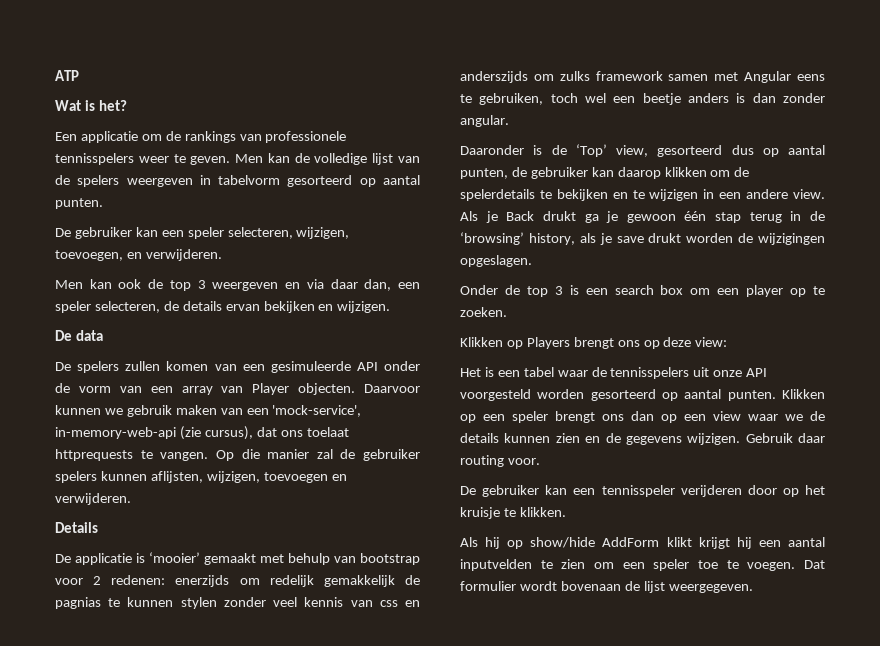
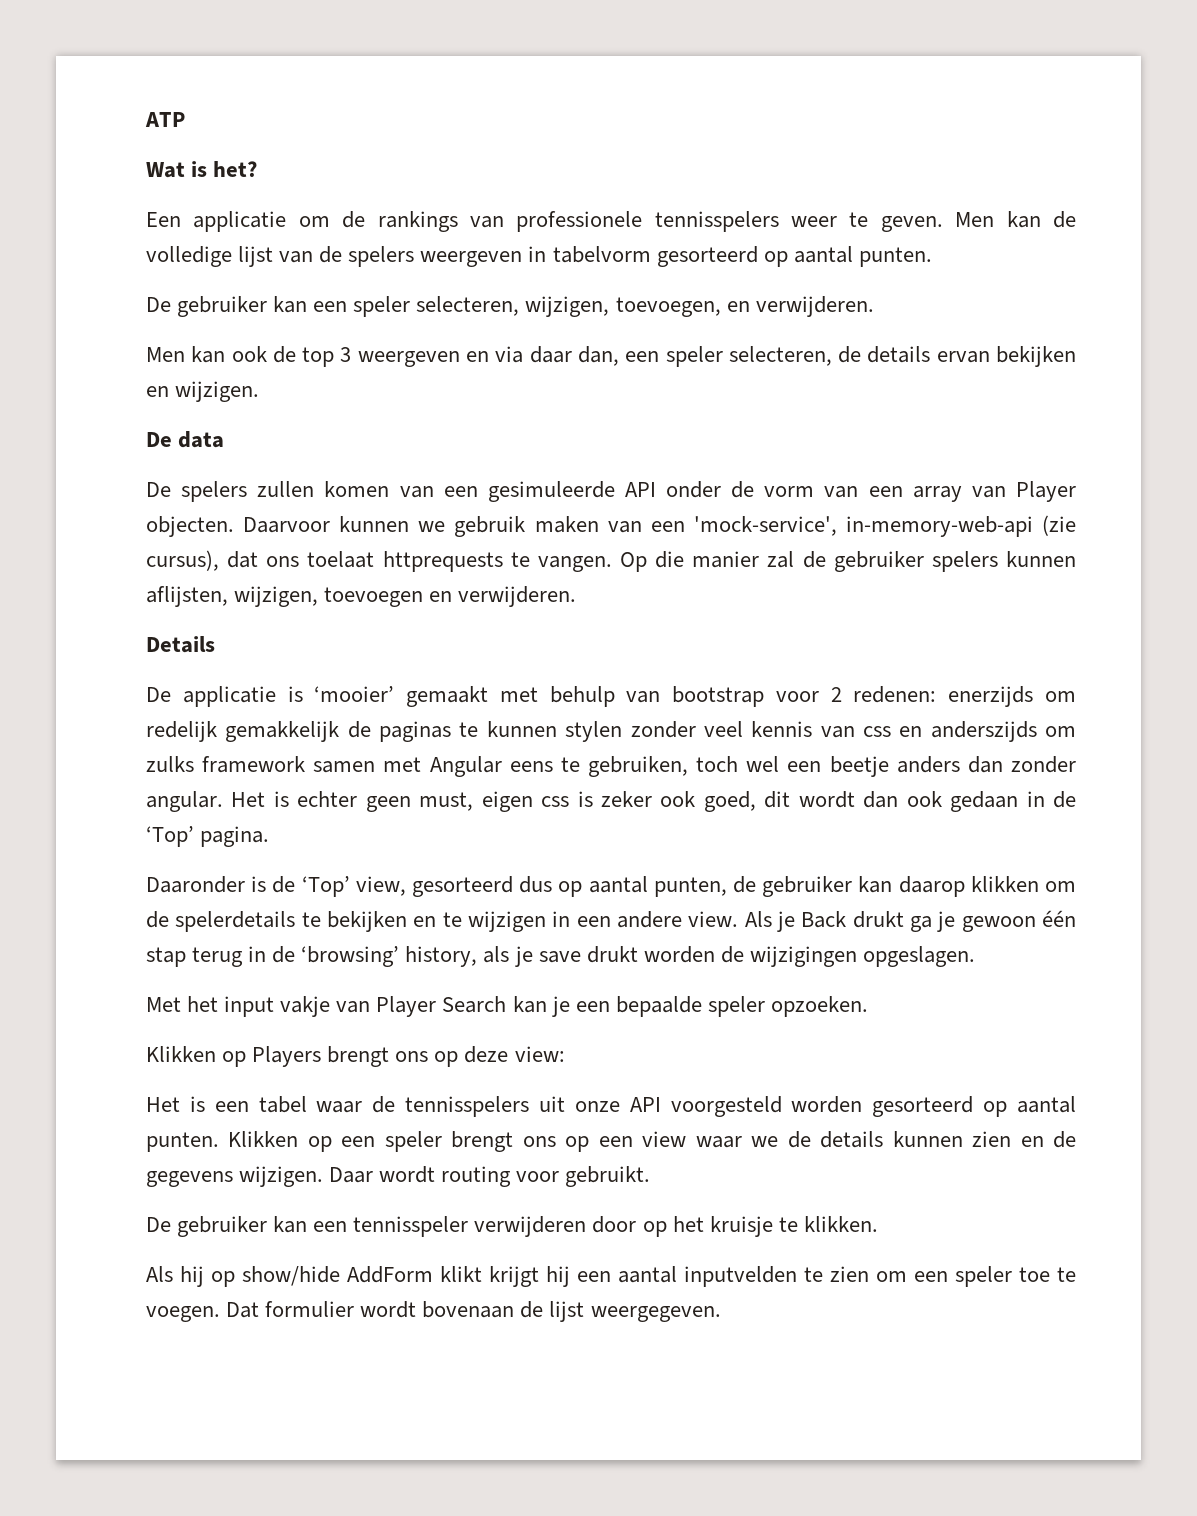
- De applicatie is ‘mooier’ gemaakt met behulp van bootstrap voor 2 redenen: enerzijds om redelijk gemakkelijk de pagnias te kunnen stylen zonder veel kennis van css en anderszijds om zulks framework samen met Angular eens te gebruiken, toch wel een beetje anders is dan zonder angular.
+ De applicatie is ‘mooier’ gemaakt met behulp van bootstrap voor 2 redenen: enerzijds om redelijk gemakkelijk de paginas te kunnen stylen zonder veel kennis van css en anderszijds om zulks framework samen met Angular eens te gebruiken, toch wel een beetje anders dan zonder angular. Het is echter geen must, eigen css is zeker ook goed, dit wordt dan ook gedaan in de ‘Top’ pagina.
- Onder de top 3 is een search box om een player op te zoeken.
+ Met het input vakje van Player Search kan je een bepaalde speler opzoeken.
- Klikken op een speler brengt ons dan op een view waar we de details kunnen zien en de gegevens wijzigen.
+ Klikken op een speler brengt ons op een view waar we de details kunnen zien en de gegevens wijzigen.
- Gebruik daar routing voor.
+ Daar wordt routing voor gebruikt.
- De gebruiker kan een tennisspeler verijderen door op het kruisje te klikken.
+ De gebruiker kan een tennisspeler verwijderen door op het kruisje te klikken.

